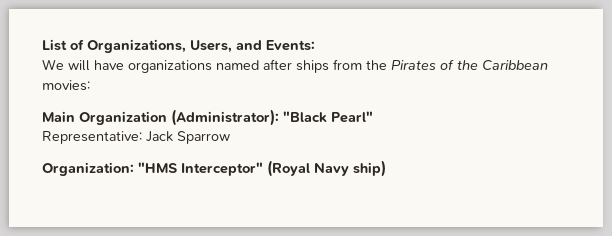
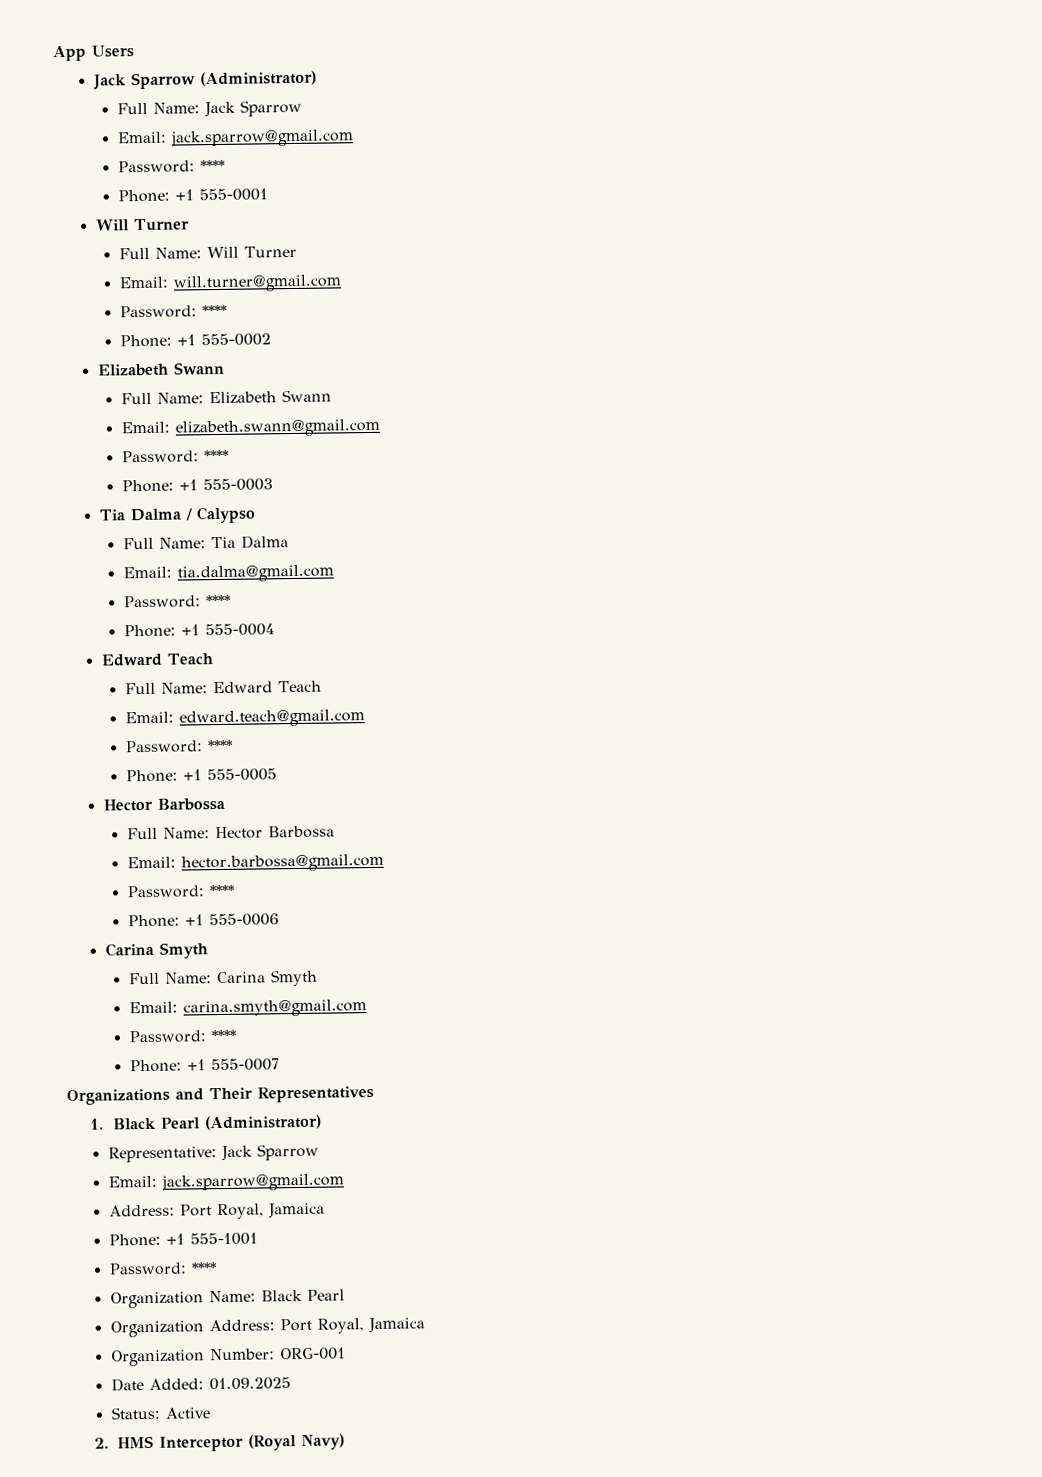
- List of Organizations, Users, and Events:
- We will have organizations named after ships from the Pirates of the Caribbean movies:
- Main Organization (Administrator): "Black Pearl"
+ App Users
+ Jack Sparrow (Administrator)
+ Full Name: Jack Sparrow
+ Email: jack.sparrow@gmail.com
+ Password: ****
+ Phone: +1 555-0001
+ Will Turner
+ Full Name: Will Turner
+ Email: will.turner@gmail.com
+ Password: ****
+ Phone: +1 555-0002
+ Elizabeth Swann
+ Full Name: Elizabeth Swann
+ Email: elizabeth.swann@gmail.com
+ Password: ****
+ Phone: +1 555-0003
+ Tia Dalma / Calypso
+ Full Name: Tia Dalma
+ Email: tia.dalma@gmail.com
+ Password: ****
+ Phone: +1 555-0004
+ Edward Teach
+ Full Name: Edward Teach
+ Email: edward.teach@gmail.com
+ Password: ****
+ Phone: +1 555-0005
+ Hector Barbossa
+ Full Name: Hector Barbossa
+ Email: hector.barbossa@gmail.com
+ Password: ****
+ Phone: +1 555-0006
+ Carina Smyth
+ Full Name: Carina Smyth
+ Email: carina.smyth@gmail.com
+ Password: ****
+ Phone: +1 555-0007
+ Organizations and Their Representatives
+ 1. Black Pearl (Administrator)
  Representative: Jack Sparrow
- Organization: "HMS Interceptor" (Royal Navy ship)
+ Email: jack.sparrow@gmail.com
+ Address: Port Royal, Jamaica
+ Phone: +1 555-1001
+ Password: ****
+ Organization Name: Black Pearl
+ Organization Address: Port Royal, Jamaica
+ Organization Number: ORG-001
+ Date Added: 01.09.2025
+ Status: Active
+ 2. HMS Interceptor (Royal Navy)

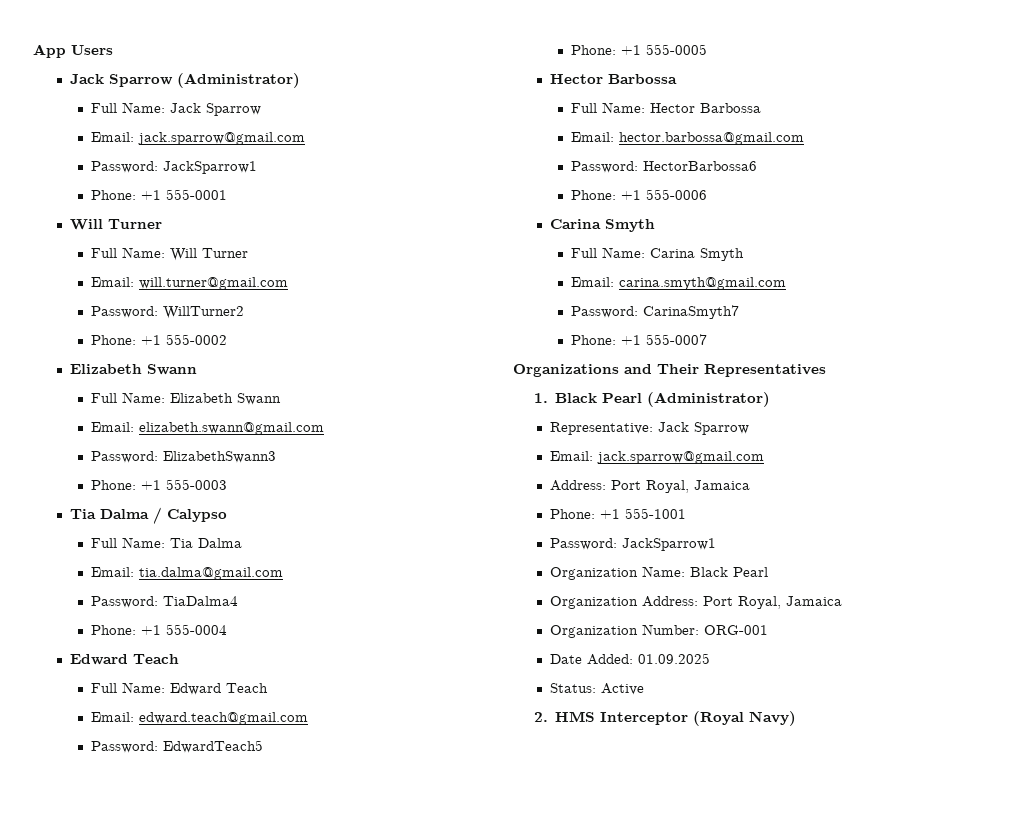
  Full Name: Jack Sparrow
  Email: jack.sparrow@gmail.com
- Password: ****
+ Password: JackSparrow1
  Email: will.turner@gmail.com
- Password: ****
+ Password: WillTurner2
  Email: elizabeth.swann@gmail.com
- Password: ****
+ Password: ElizabethSwann3
  Email: tia.dalma@gmail.com
- Password: ****
+ Password: TiaDalma4
  Email: edward.teach@gmail.com
- Password: ****
+ Password: EdwardTeach5
  Email: hector.barbossa@gmail.com
- Password: ****
+ Password: HectorBarbossa6
  Email: carina.smyth@gmail.com
- Password: ****
+ Password: CarinaSmyth7
  Phone: +1 555-1001
- Password: ****
+ Password: JackSparrow1

